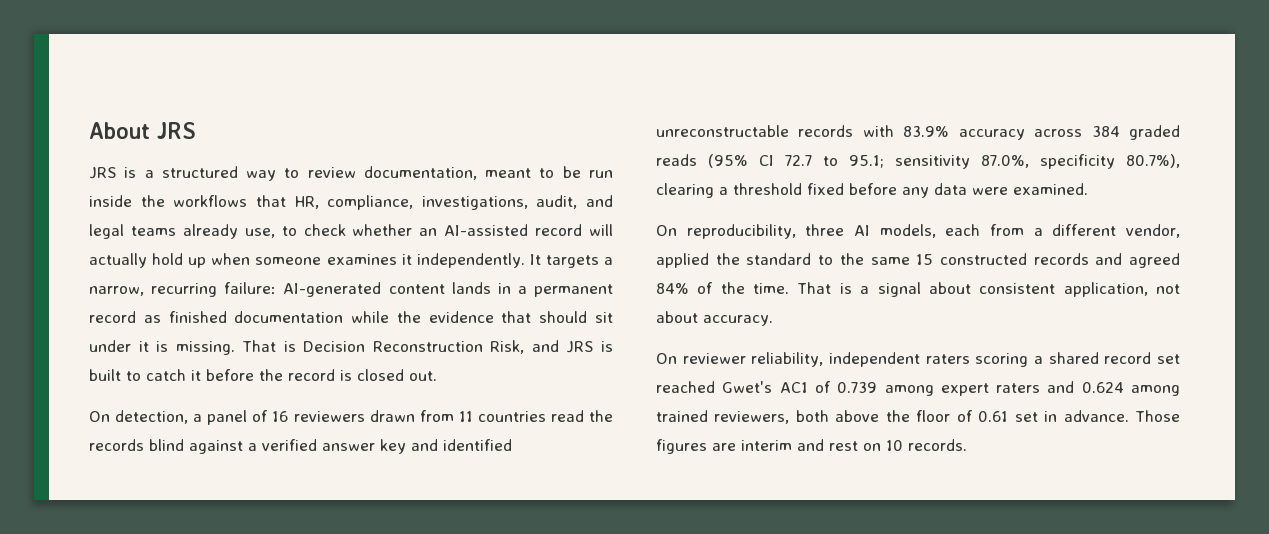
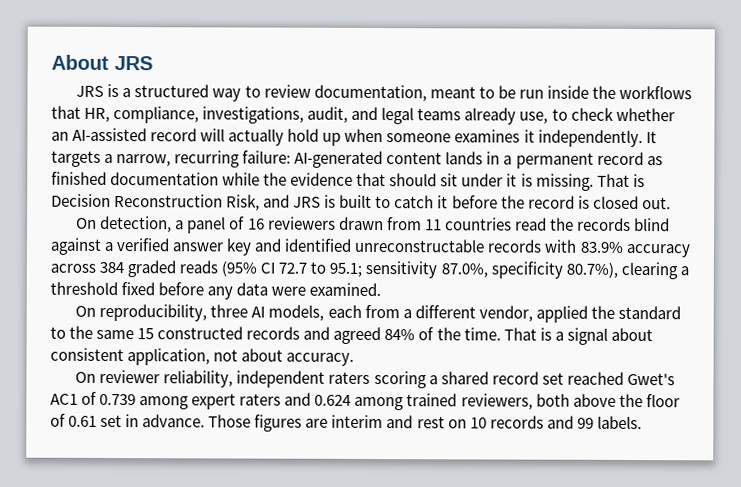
- Those figures are interim and rest on 10 records.
+ Those figures are interim and rest on 10 records and 99 labels.

